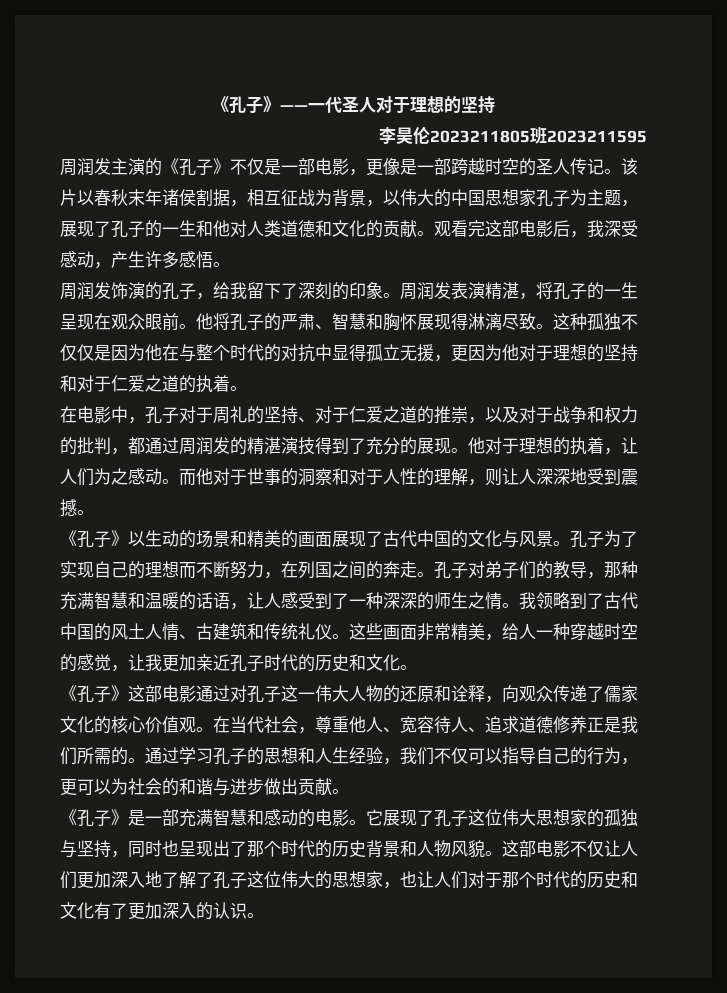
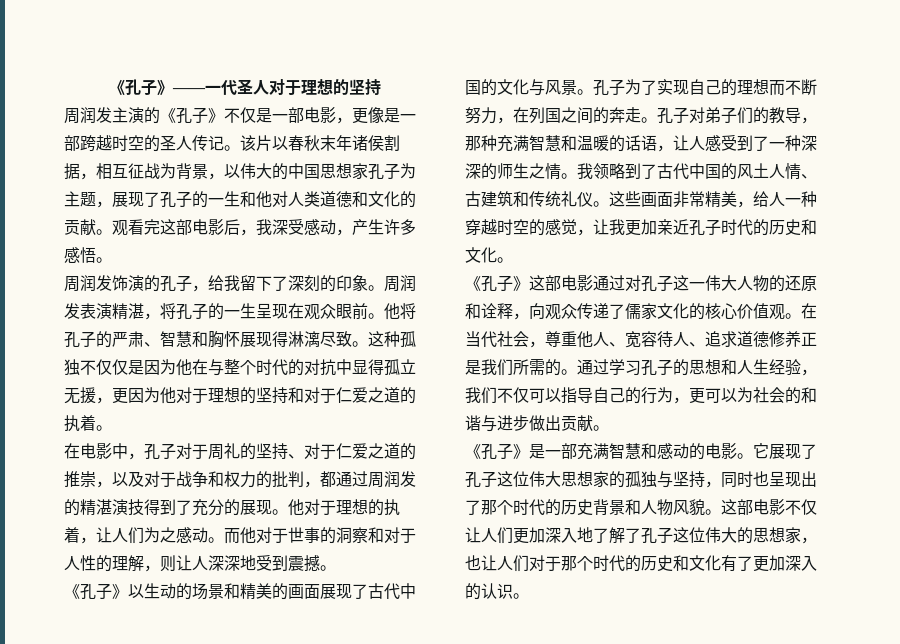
- 李昊伦2023211805班2023211595

